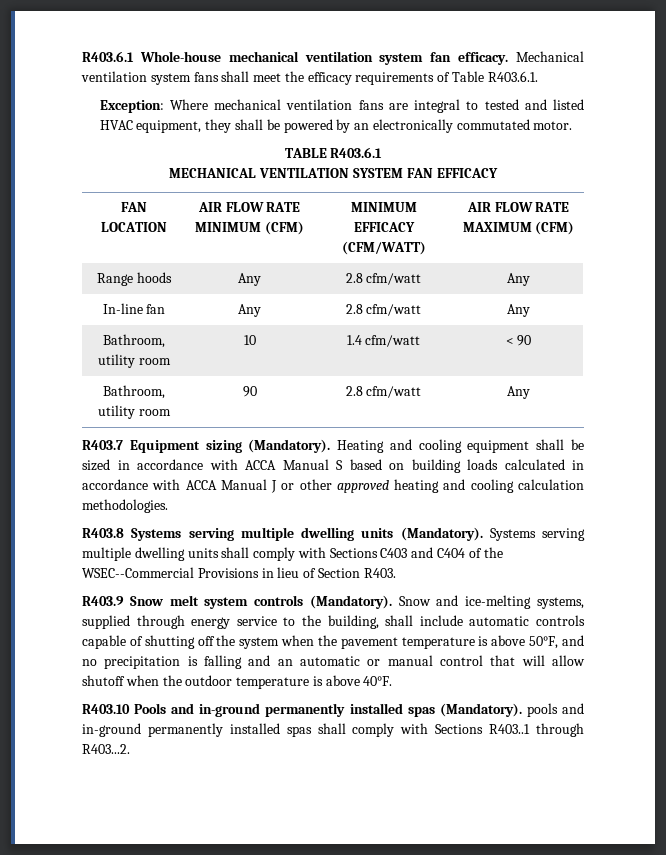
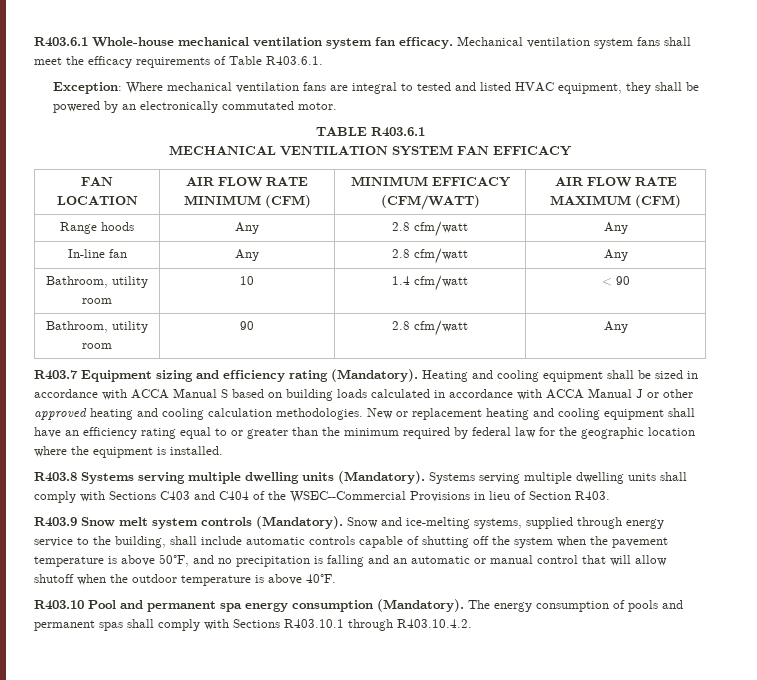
- R403.7 Equipment sizing (Mandatory).
+ R403.7 Equipment sizing and efficiency rating (Mandatory).
+ New or replacement heating and cooling equipment shall have an efficiency rating equal to or greater than the minimum required by federal law for the geographic location where the equipment is installed.
- R403.10 Pools and in-ground permanently installed spas (Mandatory). pools and in-ground permanently installed spas shall comply with Sections R403..1 through R403...2.
+ R403.10 Pool and permanent spa energy consumption (Mandatory). The energy consumption of pools and permanent spas shall comply with Sections R403.10.1 through R403.10.4.2.

